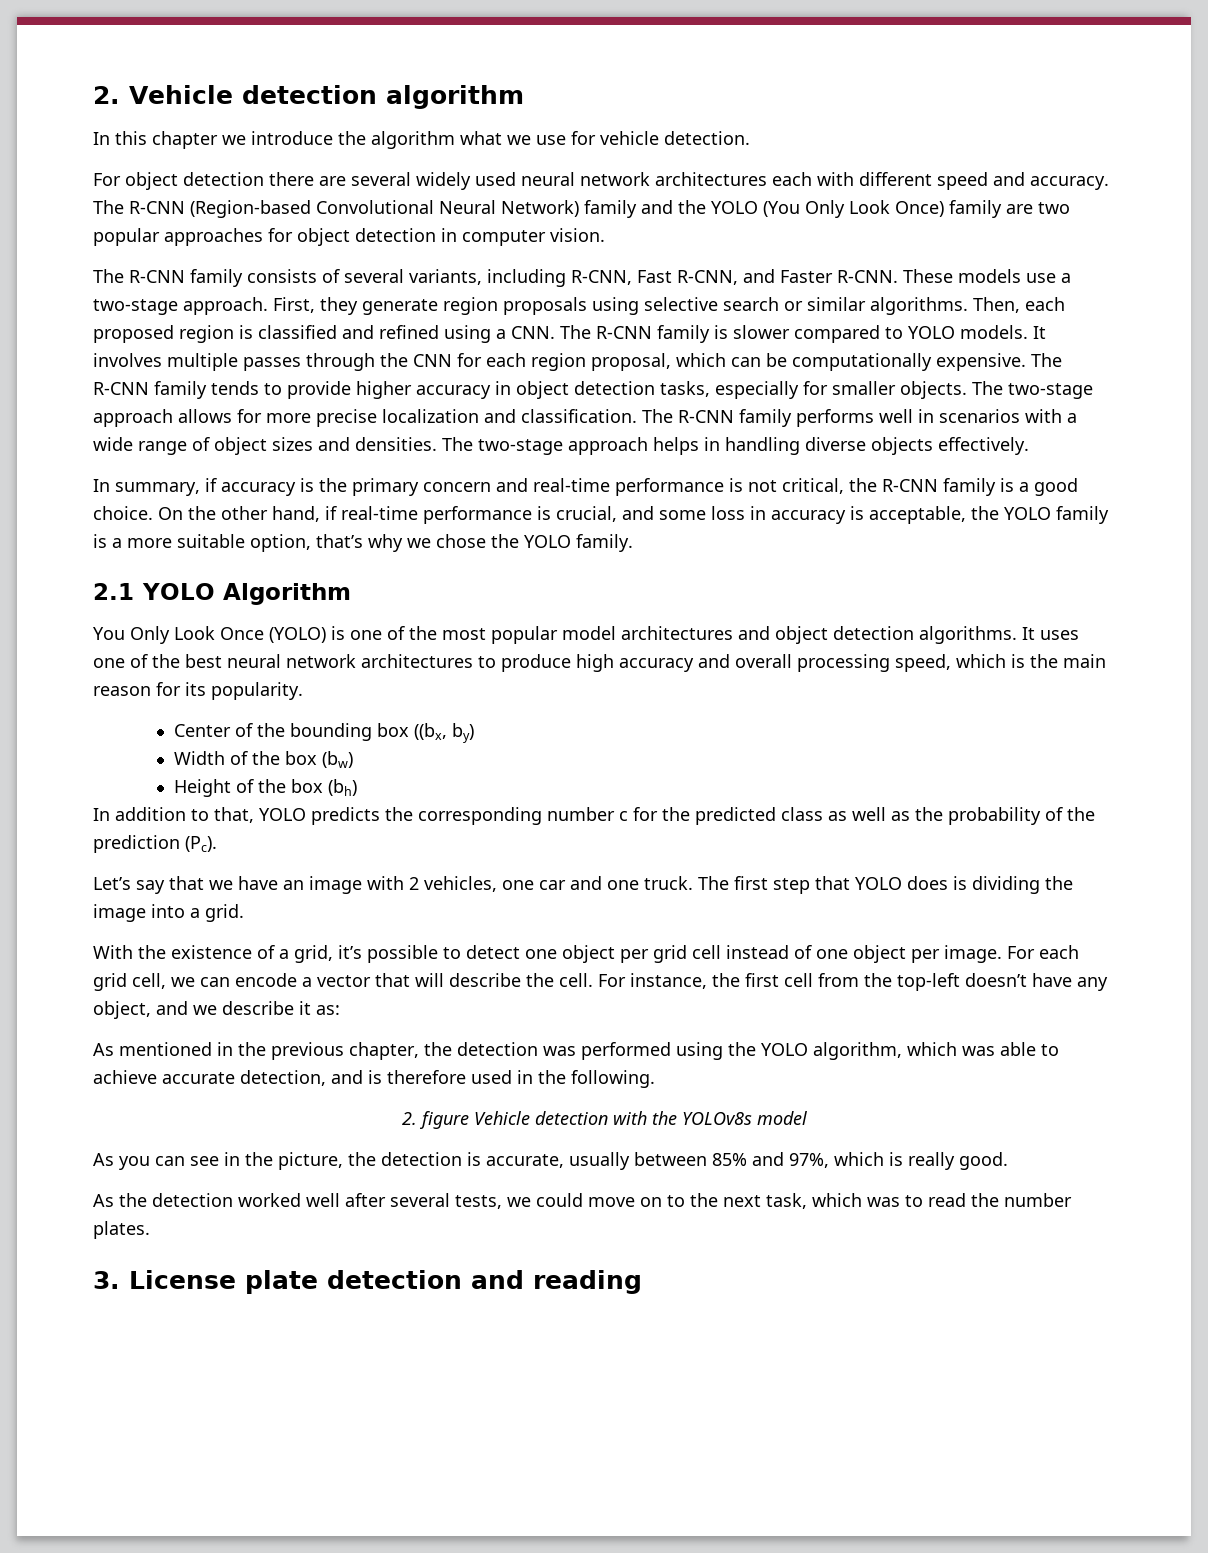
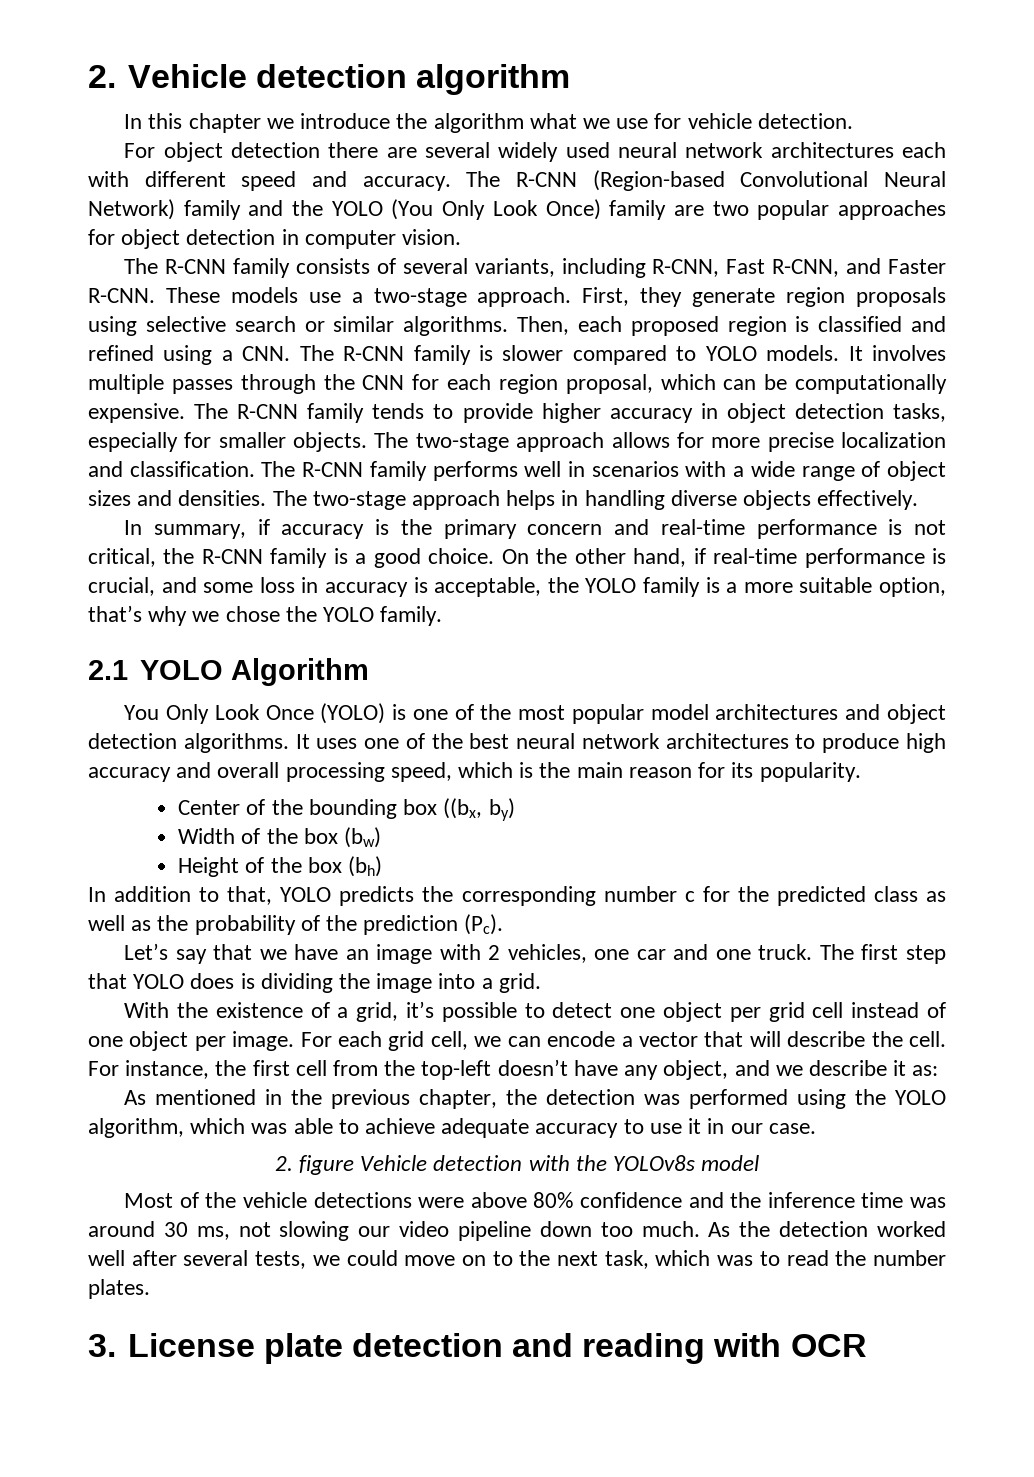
- As mentioned in the previous chapter, the detection was performed using the YOLO algorithm, which was able to achieve accurate detection, and is therefore used in the following.
+ As mentioned in the previous chapter, the detection was performed using the YOLO algorithm, which was able to achieve adequate accuracy to use it in our case.
- As you can see in the picture, the detection is accurate, usually between 85% and 97%, which is really good.
- As the detection worked well after several tests, we could move on to the next task, which was to read the number plates.
+ Most of the vehicle detections were above 80% confidence and the inference time was around 30 ms, not slowing our video pipeline down too much. As the detection worked well after several tests, we could move on to the next task, which was to read the number plates.
- 3. License plate detection and reading
+ 3. License plate detection and reading with OCR

